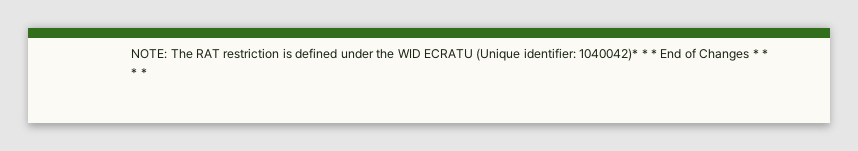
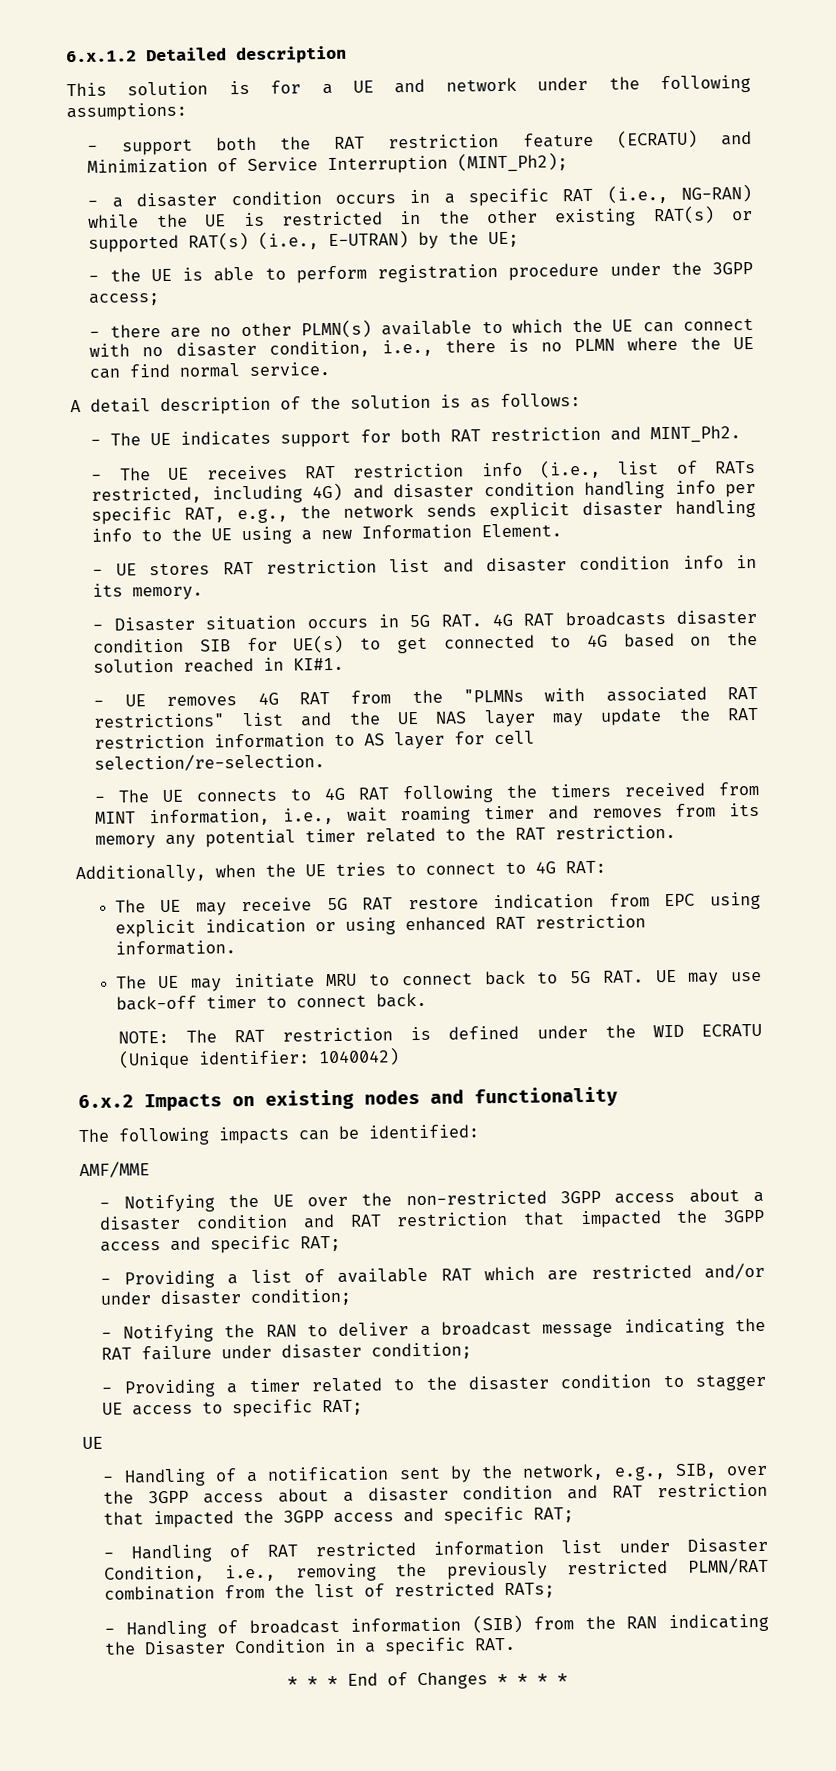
+ 6.x.1.2 Detailed description
+ This solution is for a UE and network under the following assumptions:
+ - support both the RAT restriction feature (ECRATU) and Minimization of Service Interruption (MINT_Ph2);
+ - a disaster condition occurs in a specific RAT (i.e., NG-RAN) while the UE is restricted in the other existing RAT(s) or supported RAT(s) (i.e., E-UTRAN) by the UE;
+ - the UE is able to perform registration procedure under the 3GPP access;
+ - there are no other PLMN(s) available to which the UE can connect with no disaster condition, i.e., there is no PLMN where the UE can find normal service.
+ A detail description of the solution is as follows:
+ - The UE indicates support for both RAT restriction and MINT_Ph2.
+ - The UE receives RAT restriction info (i.e., list of RATs restricted, including 4G) and disaster condition handling info per specific RAT, e.g., the network sends explicit disaster handling info to the UE using a new Information Element.
+ - UE stores RAT restriction list and disaster condition info in its memory.
+ - Disaster situation occurs in 5G RAT. 4G RAT broadcasts disaster condition SIB for UE(s) to get connected to 4G based on the solution reached in KI#1.
+ - UE removes 4G RAT from the "PLMNs with associated RAT restrictions" list and the UE NAS layer may update the RAT restriction information to AS layer for cell selection/re-selection.
+ - The UE connects to 4G RAT following the timers received from MINT information, i.e., wait roaming timer and removes from its memory any potential timer related to the RAT restriction.
+ Additionally, when the UE tries to connect to 4G RAT:
+ The UE may receive 5G RAT restore indication from EPC using explicit indication or using enhanced RAT restriction information.
+ The UE may initiate MRU to connect back to 5G RAT. UE may use back-off timer to connect back.
- NOTE: The RAT restriction is defined under the WID ECRATU (Unique identifier: 1040042)* * * End of Changes * * * *
+ NOTE: The RAT restriction is defined under the WID ECRATU (Unique identifier: 1040042)
+ 6.x.2 Impacts on existing nodes and functionality
+ The following impacts can be identified:
+ AMF/MME
+ - Notifying the UE over the non-restricted 3GPP access about a disaster condition and RAT restriction that impacted the 3GPP access and specific RAT;
+ - Providing a list of available RAT which are restricted and/or under disaster condition;
+ - Notifying the RAN to deliver a broadcast message indicating the RAT failure under disaster condition;
+ - Providing a timer related to the disaster condition to stagger UE access to specific RAT;
+ UE
+ - Handling of a notification sent by the network, e.g., SIB, over the 3GPP access about a disaster condition and RAT restriction that impacted the 3GPP access and specific RAT;
+ - Handling of RAT restricted information list under Disaster Condition, i.e., removing the previously restricted PLMN/RAT combination from the list of restricted RATs;
+ - Handling of broadcast information (SIB) from the RAN indicating the Disaster Condition in a specific RAT.
+ * * * End of Changes * * * *

